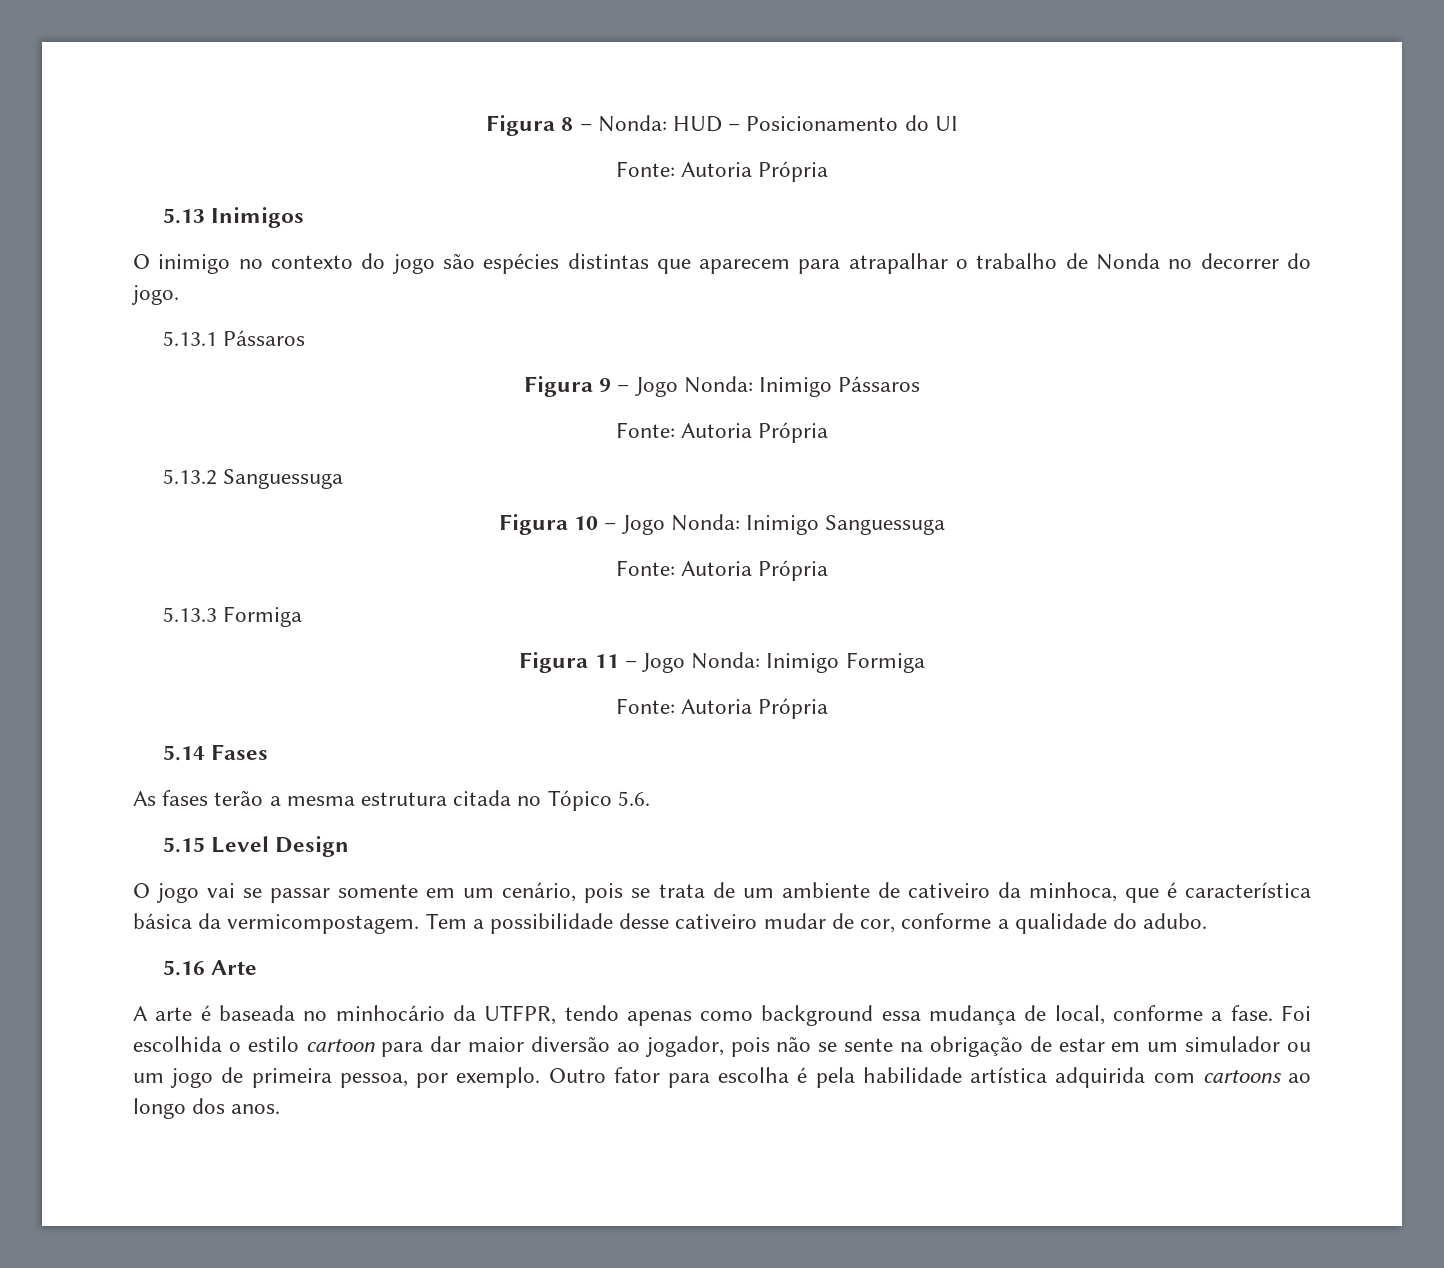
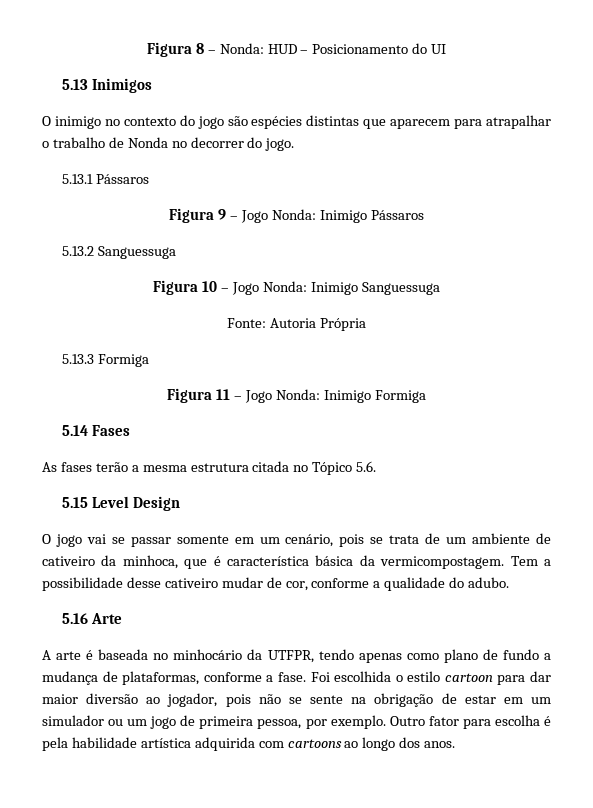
  Figura 8 – Nonda: HUD – Posicionamento do UI
- Fonte: Autoria Própria
  Figura 9 – Jogo Nonda: Inimigo Pássaros
- Fonte: Autoria Própria
  Figura 11 – Jogo Nonda: Inimigo Formiga
- Fonte: Autoria Própria
- A arte é baseada no minhocário da UTFPR, tendo apenas como background essa mudança de local, conforme a fase.
+ A arte é baseada no minhocário da UTFPR, tendo apenas como plano de fundo a mudança de plataformas, conforme a fase.

